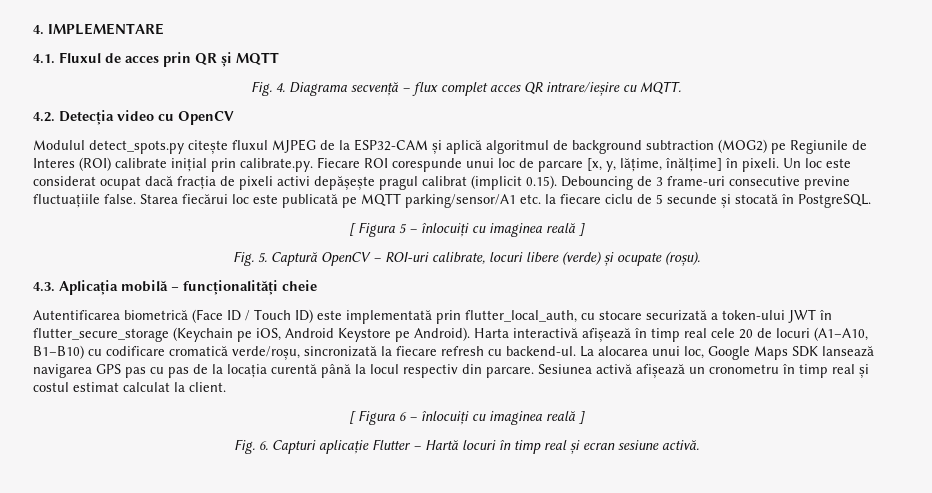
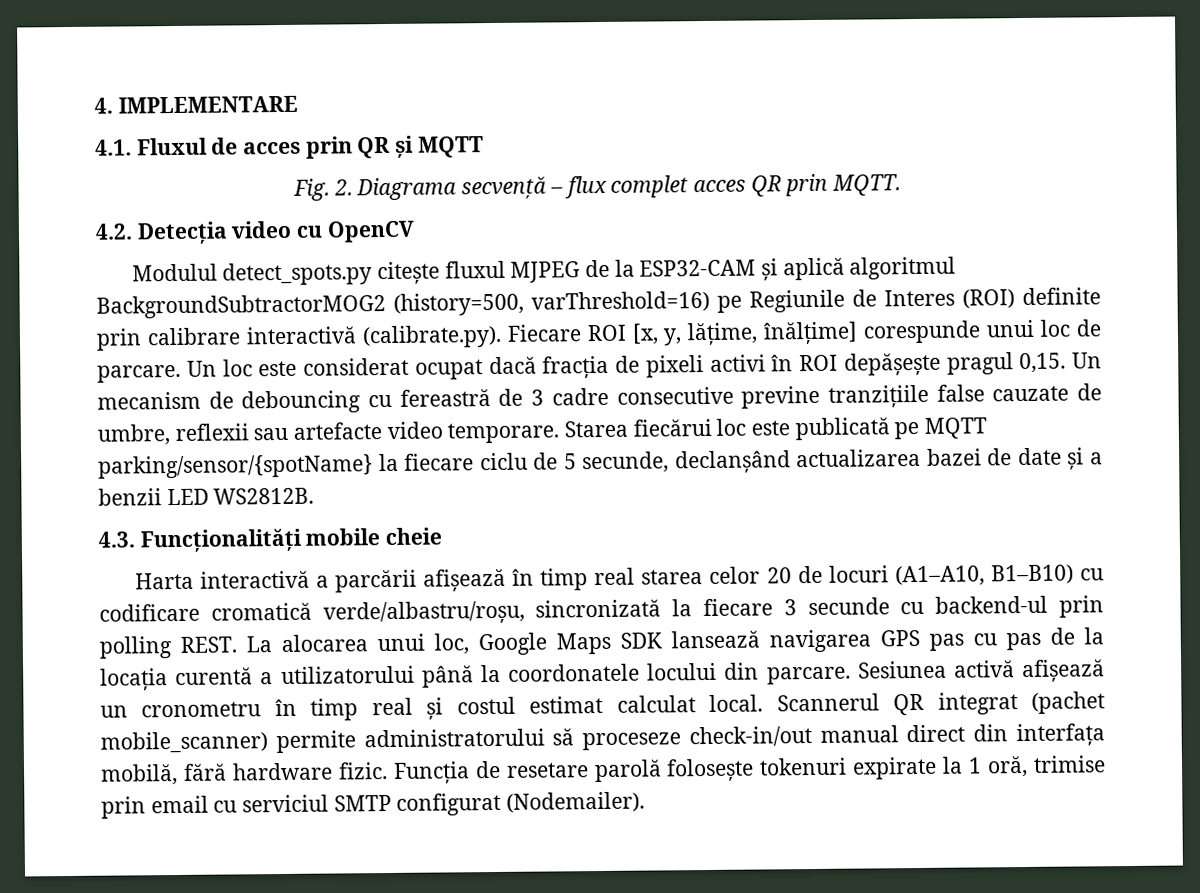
- Fig. 4. Diagrama secvență – flux complet acces QR intrare/ieșire cu MQTT.
+ Fig. 2. Diagrama secvență – flux complet acces QR prin MQTT.
- Modulul detect_spots.py citește fluxul MJPEG de la ESP32-CAM și aplică algoritmul de background subtraction (MOG2) pe Regiunile de Interes (ROI) calibrate inițial prin calibrate.py. Fiecare ROI corespunde unui loc de parcare [x, y, lățime, înălțime] în pixeli.
+ Modulul detect_spots.py citește fluxul MJPEG de la ESP32-CAM și aplică algoritmul BackgroundSubtractorMOG2 (history=500, varThreshold=16) pe Regiunile de Interes (ROI) definite prin calibrare interactivă (calibrate.py). Fiecare ROI [x, y, lățime, înălțime] corespunde unui loc de parcare.
- Un loc este considerat ocupat dacă fracția de pixeli activi depășește pragul calibrat (implicit 0.15). Debouncing de 3 frame-uri consecutive previne fluctuațiile false.
+ Un loc este considerat ocupat dacă fracția de pixeli activi în ROI depășește pragul 0,15. Un mecanism de debouncing cu fereastră de 3 cadre consecutive previne tranzițiile false cauzate de umbre, reflexii sau artefacte video temporare.
- Starea fiecărui loc este publicată pe MQTT parking/sensor/A1 etc. la fiecare ciclu de 5 secunde și stocată în PostgreSQL.
- [ Figura 5 – înlocuiți cu imaginea reală ]
- Fig. 5. Captură OpenCV – ROI-uri calibrate, locuri libere (verde) și ocupate (roșu).
- 4.3. Aplicația mobilă – funcționalități cheie
- Autentificarea biometrică (Face ID / Touch ID) este implementată prin flutter_local_auth, cu stocare securizată a token-ului JWT în flutter_secure_storage (Keychain pe iOS, Android Keystore pe Android). Harta interactivă afișează în timp real cele 20 de locuri (A1–A10, B1–B10) cu codificare cromatică verde/roșu, sincronizată la fiecare refresh cu backend-ul.
+ Starea fiecărui loc este publicată pe MQTT parking/sensor/{spotName} la fiecare ciclu de 5 secunde, declanșând actualizarea bazei de date și a benzii LED WS2812B.
+ 4.3. Funcționalități mobile cheie
+ Harta interactivă a parcării afișează în timp real starea celor 20 de locuri (A1–A10, B1–B10) cu codificare cromatică verde/albastru/roșu, sincronizată la fiecare 3 secunde cu backend-ul prin polling REST.
- La alocarea unui loc, Google Maps SDK lansează navigarea GPS pas cu pas de la locația curentă până la locul respectiv din parcare.
+ La alocarea unui loc, Google Maps SDK lansează navigarea GPS pas cu pas de la locația curentă a utilizatorului până la coordonatele locului din parcare.
- Sesiunea activă afișează un cronometru în timp real și costul estimat calculat la client.
- [ Figura 6 – înlocuiți cu imaginea reală ]
- Fig. 6. Capturi aplicație Flutter – Hartă locuri în timp real și ecran sesiune activă.
+ Sesiunea activă afișează un cronometru în timp real și costul estimat calculat local. Scannerul QR integrat (pachet mobile_scanner) permite administratorului să proceseze check-in/out manual direct din interfața mobilă, fără hardware fizic. Funcția de resetare parolă folosește tokenuri expirate la 1 oră, trimise prin email cu serviciul SMTP configurat (Nodemailer).

